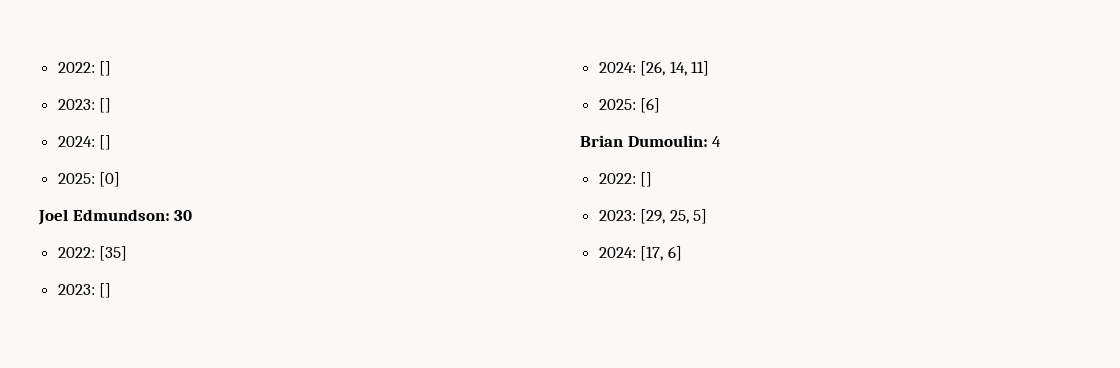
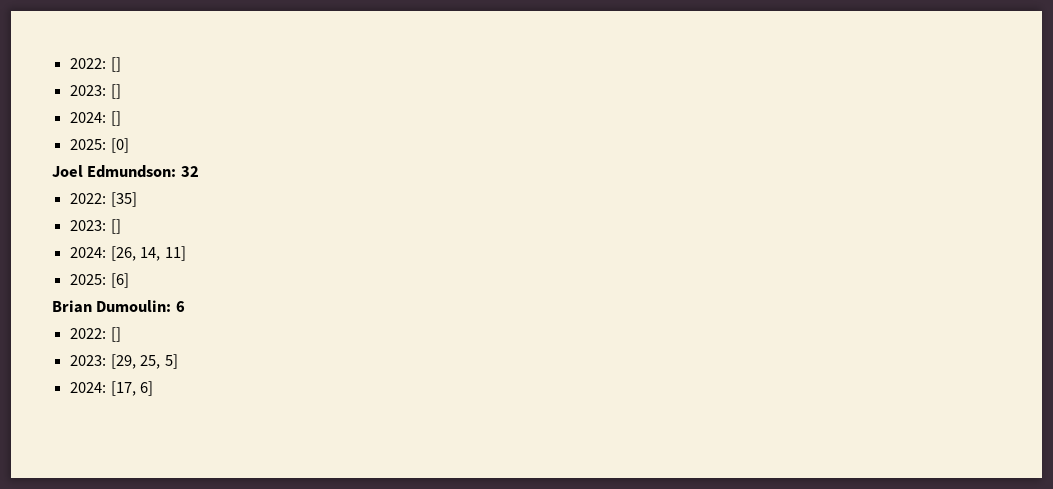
- Joel Edmundson: 30
+ Joel Edmundson: 32
- Brian Dumoulin: 4
+ Brian Dumoulin: 6

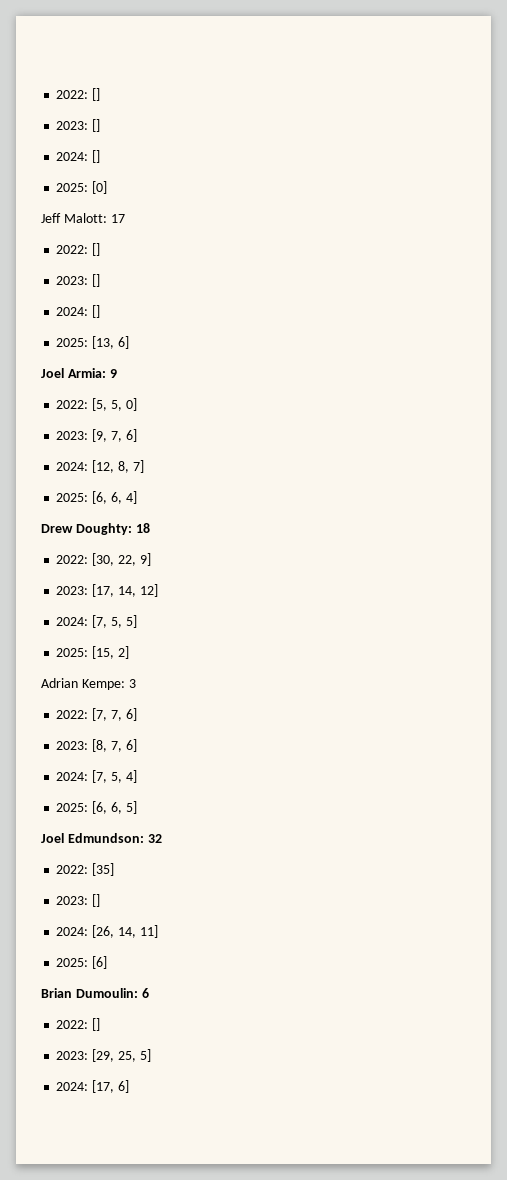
+ Jeff Malott: 17
+ 2022: []
+ 2023: []
+ 2024: []
+ 2025: [13, 6]
+ Joel Armia: 9
+ 2022: [5, 5, 0]
+ 2023: [9, 7, 6]
+ 2024: [12, 8, 7]
+ 2025: [6, 6, 4]
+ Drew Doughty: 18
+ 2022: [30, 22, 9]
+ 2023: [17, 14, 12]
+ 2024: [7, 5, 5]
+ 2025: [15, 2]
+ Adrian Kempe: 3
+ 2022: [7, 7, 6]
+ 2023: [8, 7, 6]
+ 2024: [7, 5, 4]
+ 2025: [6, 6, 5]

